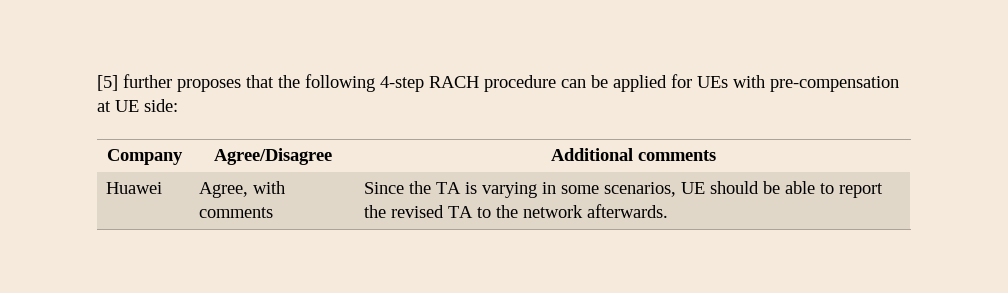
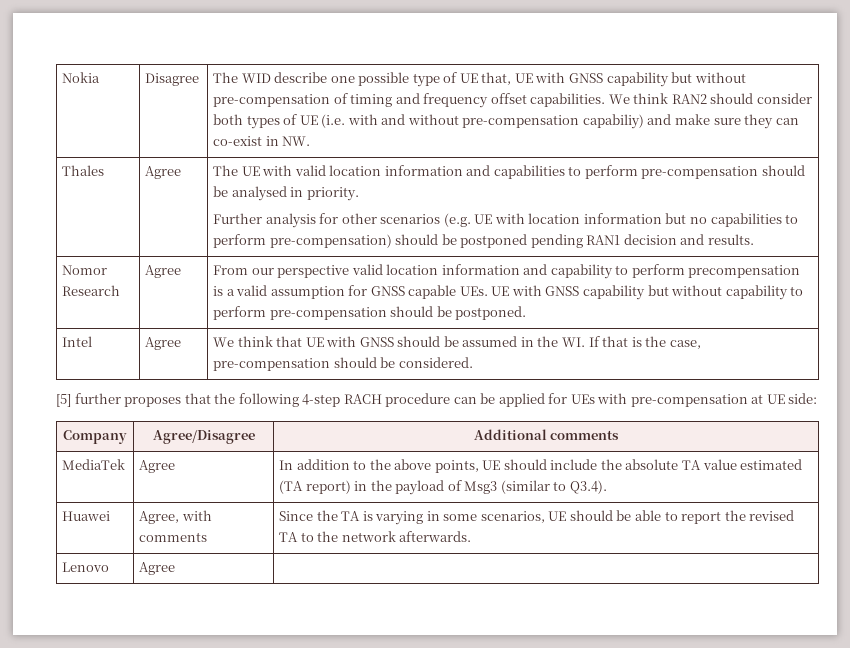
+ Nokia | Disagree | The WID describe one possible type of UE that, UE with GNSS capability but without pre-compensation of timing and frequency offset capabilities. We think RAN2 should consider both types of UE (i.e. with and without pre-compensation capabiliy) and make sure they can co-exist in NW.
+ Thales | Agree | The UE with valid location information and capabilities to perform pre-compensation should be analysed in priority.
+ Further analysis for other scenarios (e.g. UE with location information but no capabilities to perform pre-compensation) should be postponed pending RAN1 decision and results.
+ Nomor Research | Agree | From our perspective valid location information and capability to perform precompensation is a valid assumption for GNSS capable UEs. UE with GNSS capability but without capability to perform pre-compensation should be postponed.
+ Intel | Agree | We think that UE with GNSS should be assumed in the WI. If that is the case, pre-compensation should be considered.
+ MediaTek | Agree | In addition to the above points, UE should include the absolute TA value estimated (TA report) in the payload of Msg3 (similar to Q3.4).
+ Lenovo | Agree |

